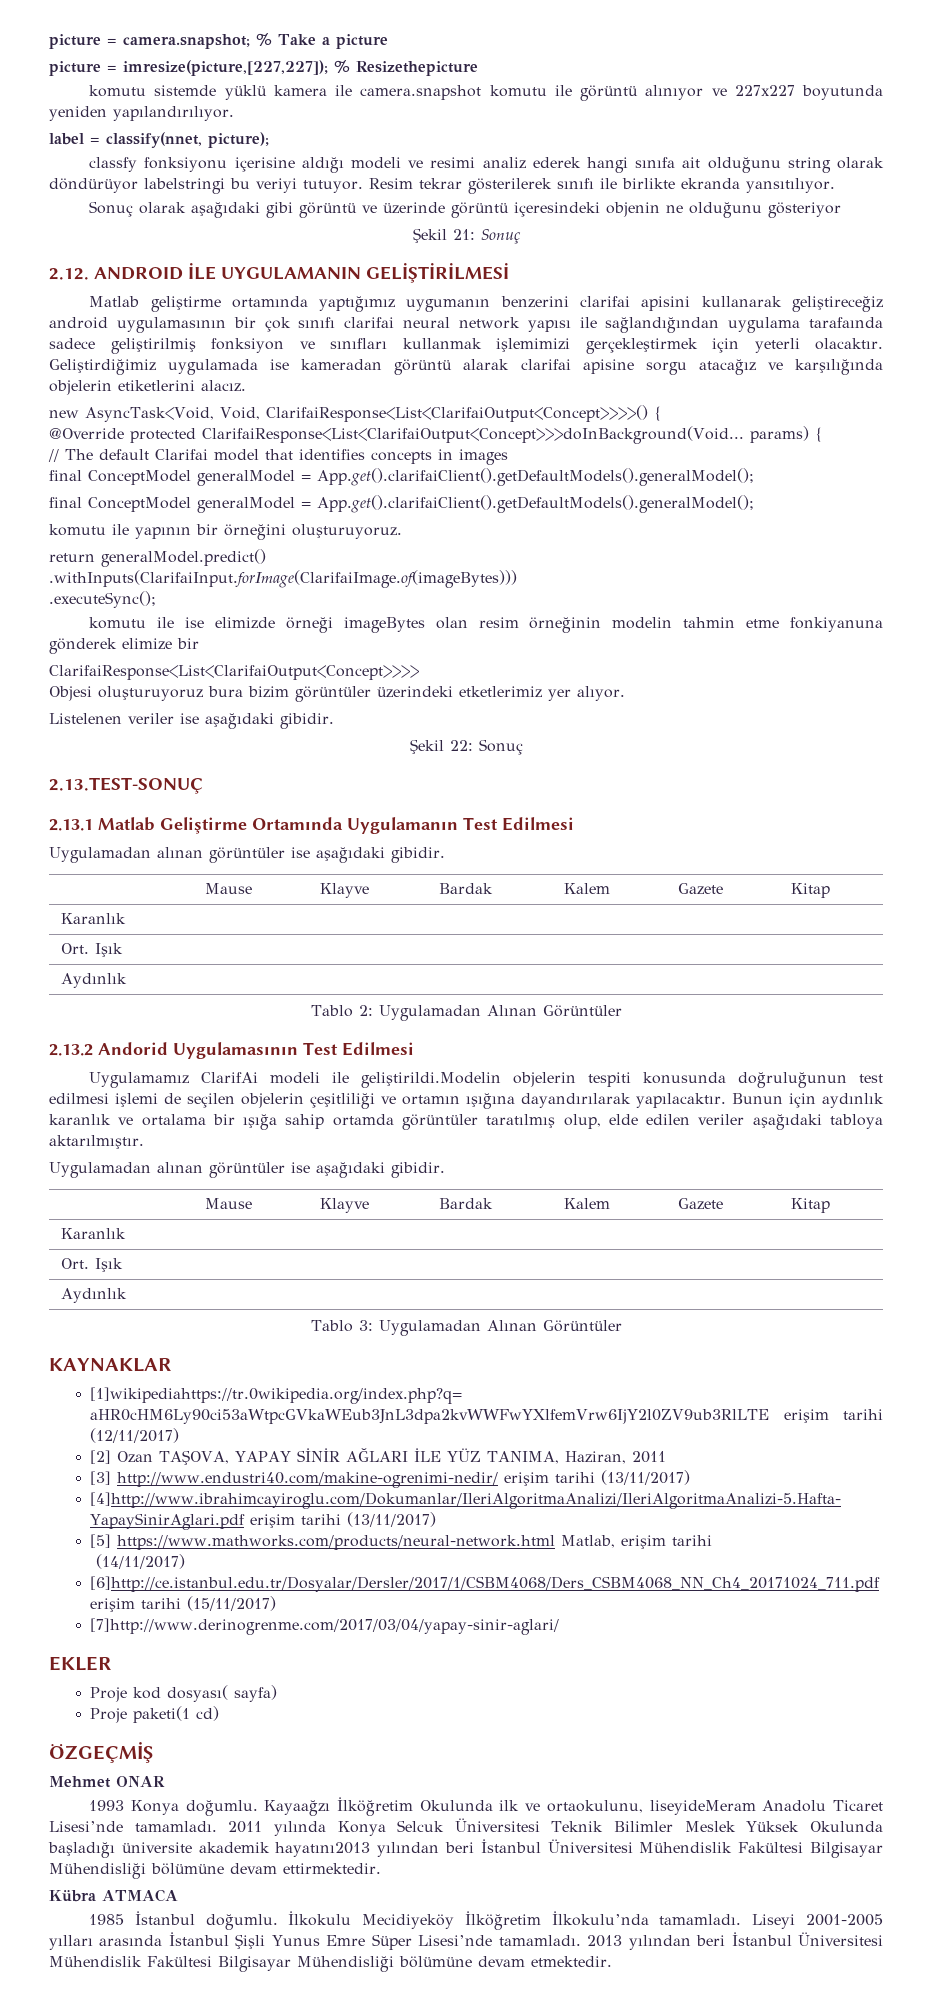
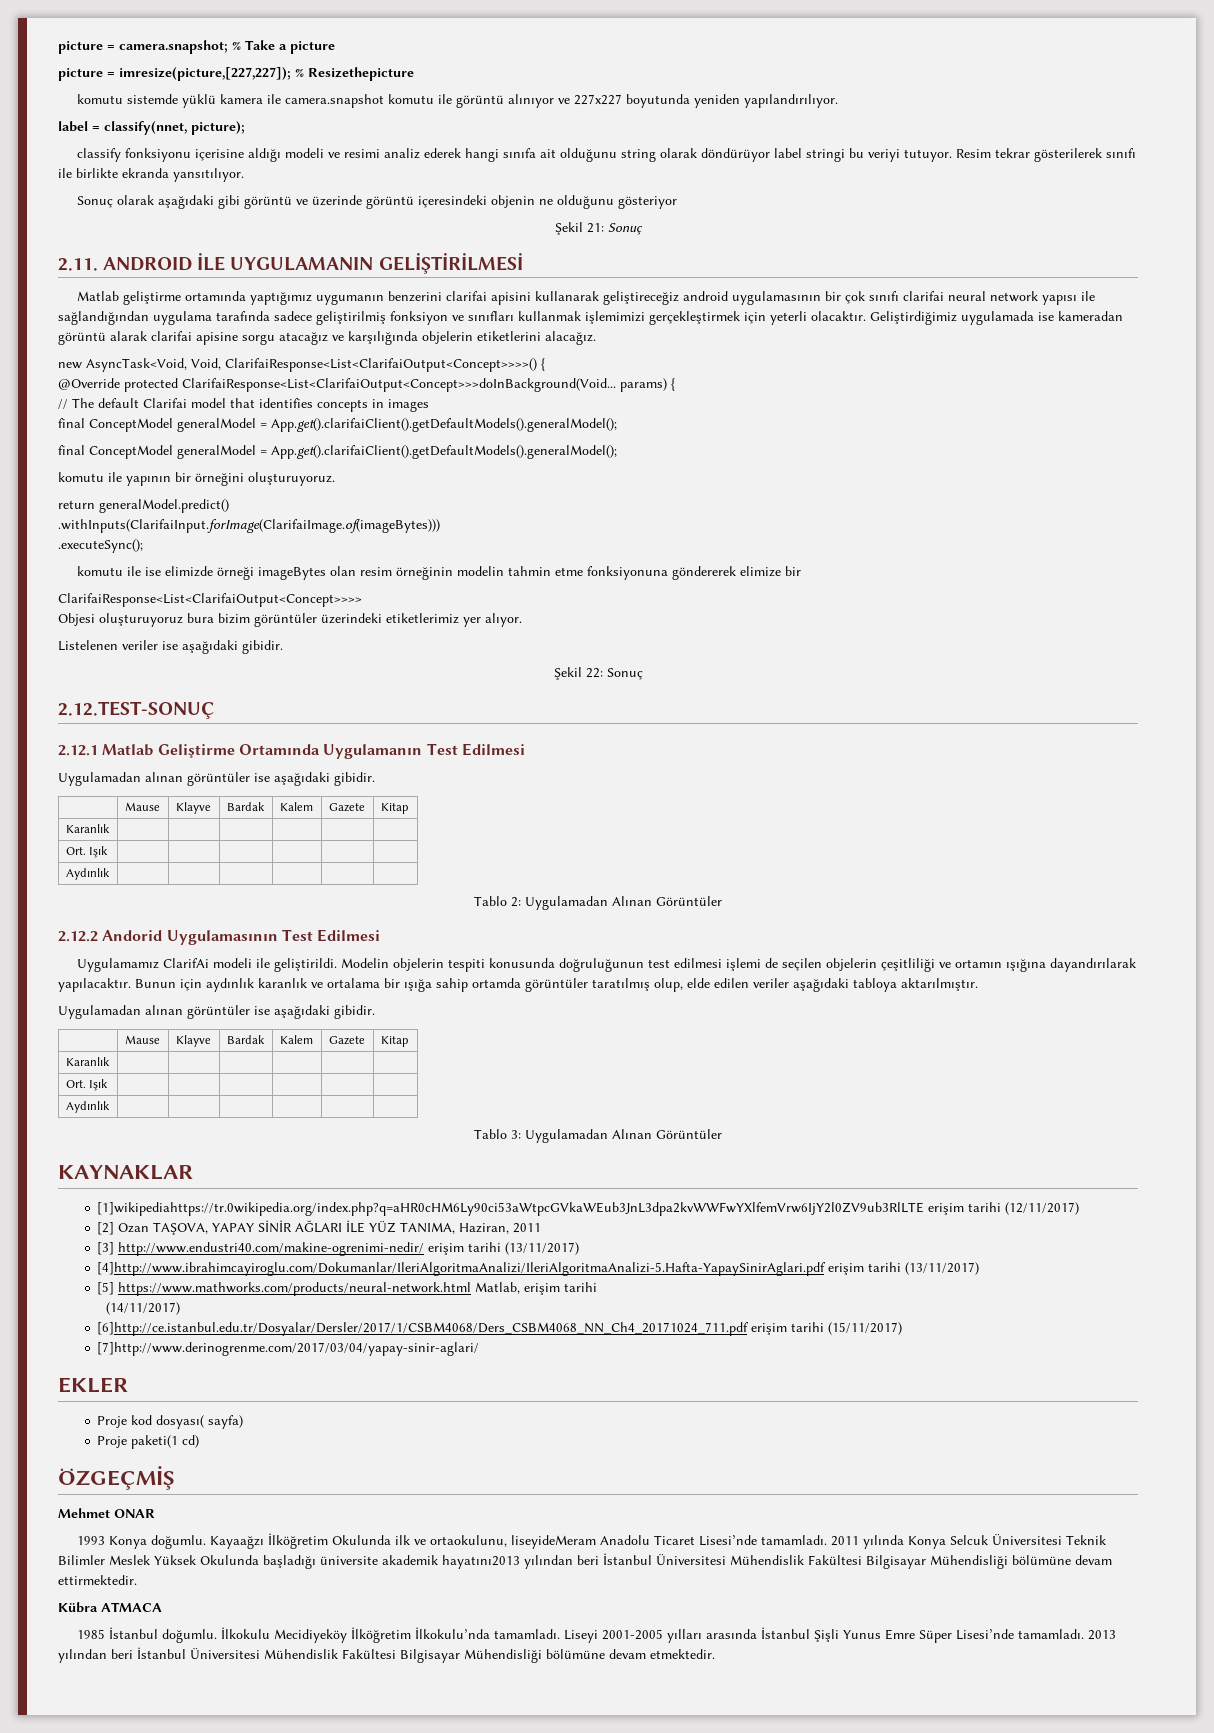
- classfy fonksiyonu içerisine aldığı modeli ve resimi analiz ederek hangi sınıfa ait olduğunu string olarak döndürüyor labelstringi bu veriyi tutuyor.
+ classify fonksiyonu içerisine aldığı modeli ve resimi analiz ederek hangi sınıfa ait olduğunu string olarak döndürüyor label stringi bu veriyi tutuyor.
- 2.12. ANDROID İLE UYGULAMANIN GELİŞTİRİLMESİ
+ 2.11. ANDROID İLE UYGULAMANIN GELİŞTİRİLMESİ
- Matlab geliştirme ortamında yaptığımız uygumanın benzerini clarifai apisini kullanarak geliştireceğiz android uygulamasının bir çok sınıfı clarifai neural network yapısı ile sağlandığından uygulama tarafaında sadece geliştirilmiş fonksiyon ve sınıfları kullanmak işlemimizi gerçekleştirmek için yeterli olacaktır.
+ Matlab geliştirme ortamında yaptığımız uygumanın benzerini clarifai apisini kullanarak geliştireceğiz android uygulamasının bir çok sınıfı clarifai neural network yapısı ile sağlandığından uygulama tarafında sadece geliştirilmiş fonksiyon ve sınıfları kullanmak işlemimizi gerçekleştirmek için yeterli olacaktır.
- Geliştirdiğimiz uygulamada ise kameradan görüntü alarak clarifai apisine sorgu atacağız ve karşılığında objelerin etiketlerini alacız.
+ Geliştirdiğimiz uygulamada ise kameradan görüntü alarak clarifai apisine sorgu atacağız ve karşılığında objelerin etiketlerini alacağız.
- komutu ile ise elimizde örneği imageBytes olan resim örneğinin modelin tahmin etme fonkiyanuna gönderek elimize bir
+ komutu ile ise elimizde örneği imageBytes olan resim örneğinin modelin tahmin etme fonksiyonuna göndererek elimize bir
- Objesi oluşturuyoruz bura bizim görüntüler üzerindeki etketlerimiz yer alıyor.
+ Objesi oluşturuyoruz bura bizim görüntüler üzerindeki etiketlerimiz yer alıyor.
- 2.13.TEST-SONUÇ
- 2.13.1 Matlab Geliştirme Ortamında Uygulamanın Test Edilmesi
+ 2.12.TEST-SONUÇ
+ 2.12.1 Matlab Geliştirme Ortamında Uygulamanın Test Edilmesi
- 2.13.2 Andorid Uygulamasının Test Edilmesi
+ 2.12.2 Andorid Uygulamasının Test Edilmesi
- Uygulamamız ClarifAi modeli ile geliştirildi.Modelin objelerin tespiti konusunda doğruluğunun test edilmesi işlemi de seçilen objelerin çeşitliliği ve ortamın ışığına dayandırılarak yapılacaktır.
+ Uygulamamız ClarifAi modeli ile geliştirildi. Modelin objelerin tespiti konusunda doğruluğunun test edilmesi işlemi de seçilen objelerin çeşitliliği ve ortamın ışığına dayandırılarak yapılacaktır.

